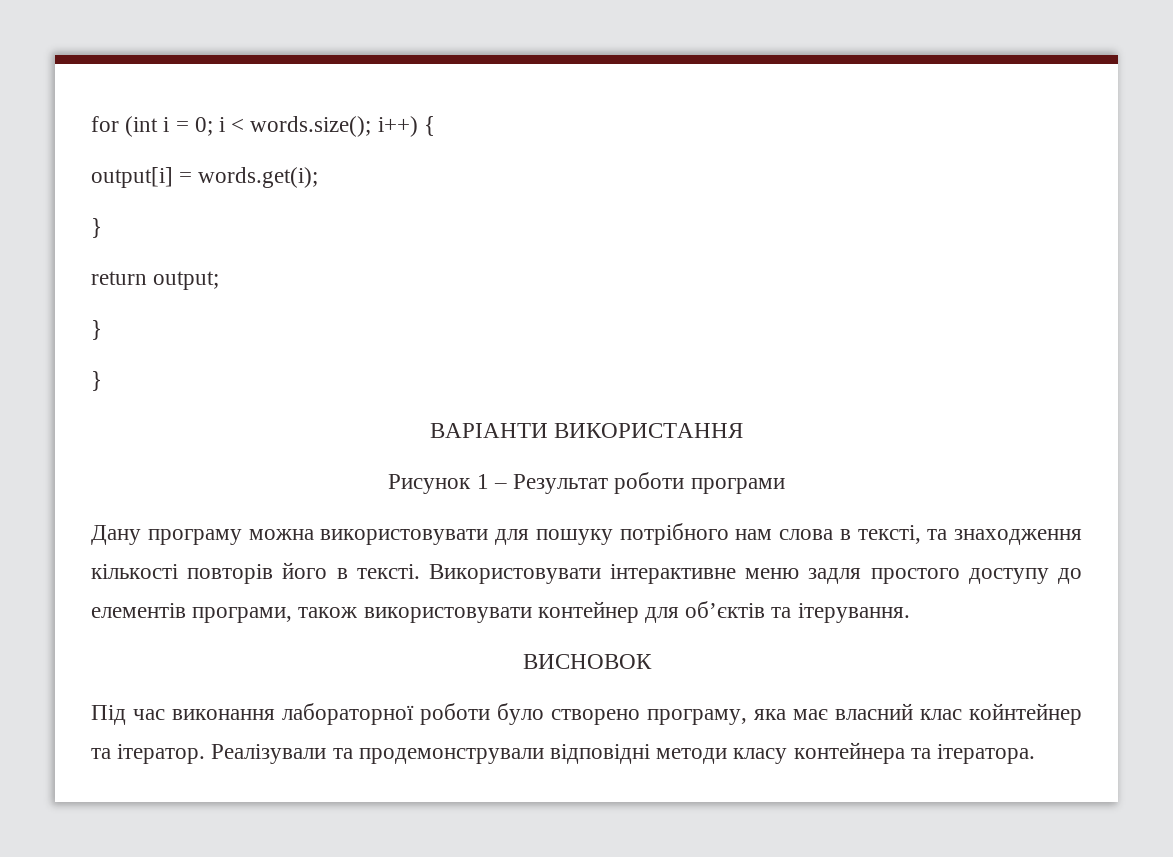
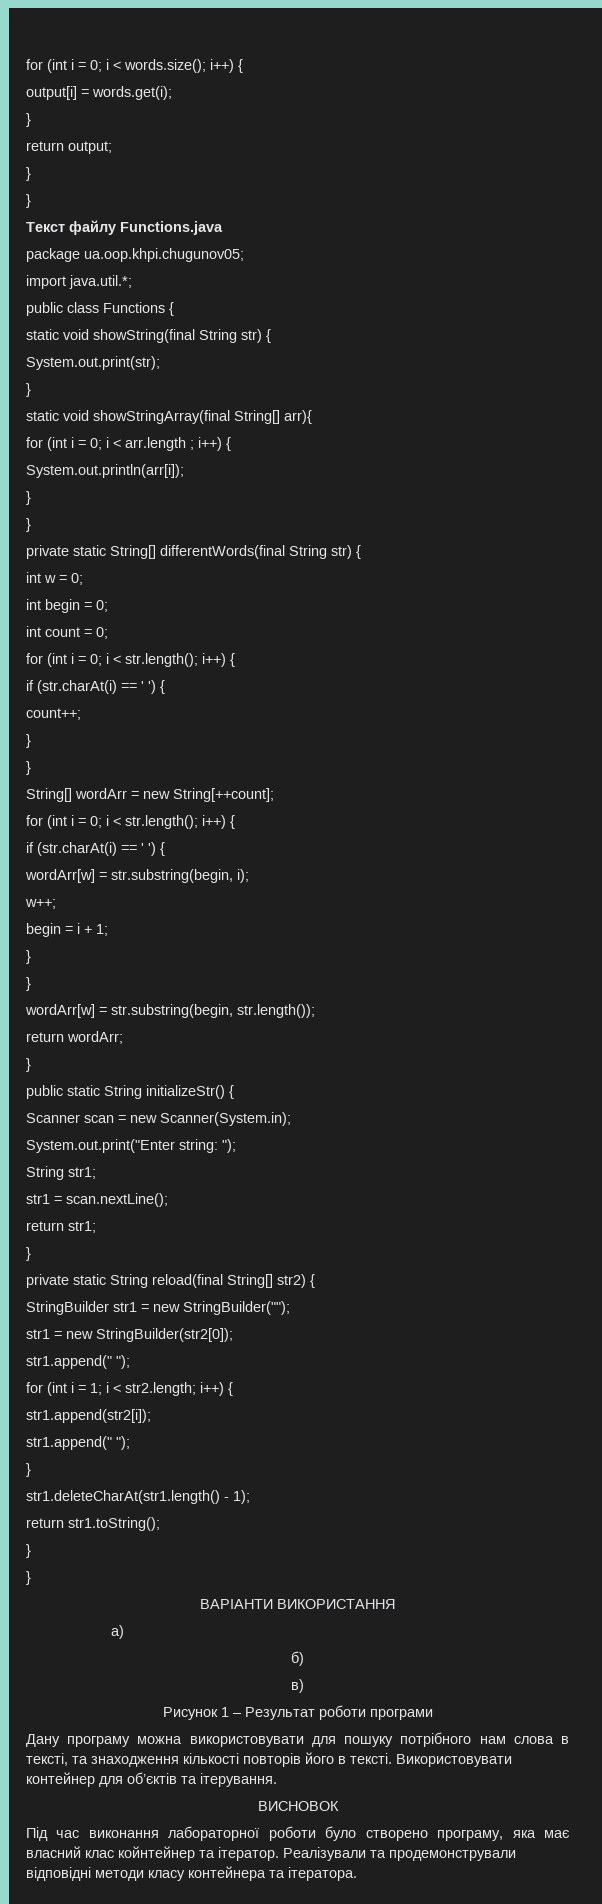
+ Текст файлу Functions.java
+ package ua.oop.khpi.chugunov05;
+ import java.util.*;
+ public class Functions {
+ static void showString(final String str) {
+ System.out.print(str);
+ }
+ static void showStringArray(final String[] arr){
+ for (int i = 0; i < arr.length ; i++) {
+ System.out.println(arr[i]);
+ }
+ }
+ private static String[] differentWords(final String str) {
+ int w = 0;
+ int begin = 0;
+ int count = 0;
+ for (int i = 0; i < str.length(); i++) {
+ if (str.charAt(i) == ' ') {
+ count++;
+ }
+ }
+ String[] wordArr = new String[++count];
+ for (int i = 0; i < str.length(); i++) {
+ if (str.charAt(i) == ' ') {
+ wordArr[w] = str.substring(begin, i);
+ w++;
+ begin = i + 1;
+ }
+ }
+ wordArr[w] = str.substring(begin, str.length());
+ return wordArr;
+ }
+ public static String initializeStr() {
+ Scanner scan = new Scanner(System.in);
+ System.out.print("Enter string: ");
+ String str1;
+ str1 = scan.nextLine();
+ return str1;
+ }
+ private static String reload(final String[] str2) {
+ StringBuilder str1 = new StringBuilder("");
+ str1 = new StringBuilder(str2[0]);
+ str1.append(" ");
+ for (int i = 1; i < str2.length; i++) {
+ str1.append(str2[i]);
+ str1.append(" ");
+ }
+ str1.deleteCharAt(str1.length() - 1);
+ return str1.toString();
+ }
+ }
+ а)
+ б)
+ в)
- Використовувати інтерактивне меню задля простого доступу до елементів програми, також використовувати контейнер для об’єктів та ітерування.
+ Використовувати контейнер для об’єктів та ітерування.

